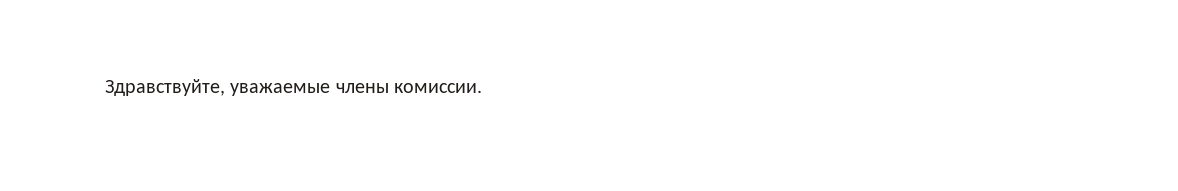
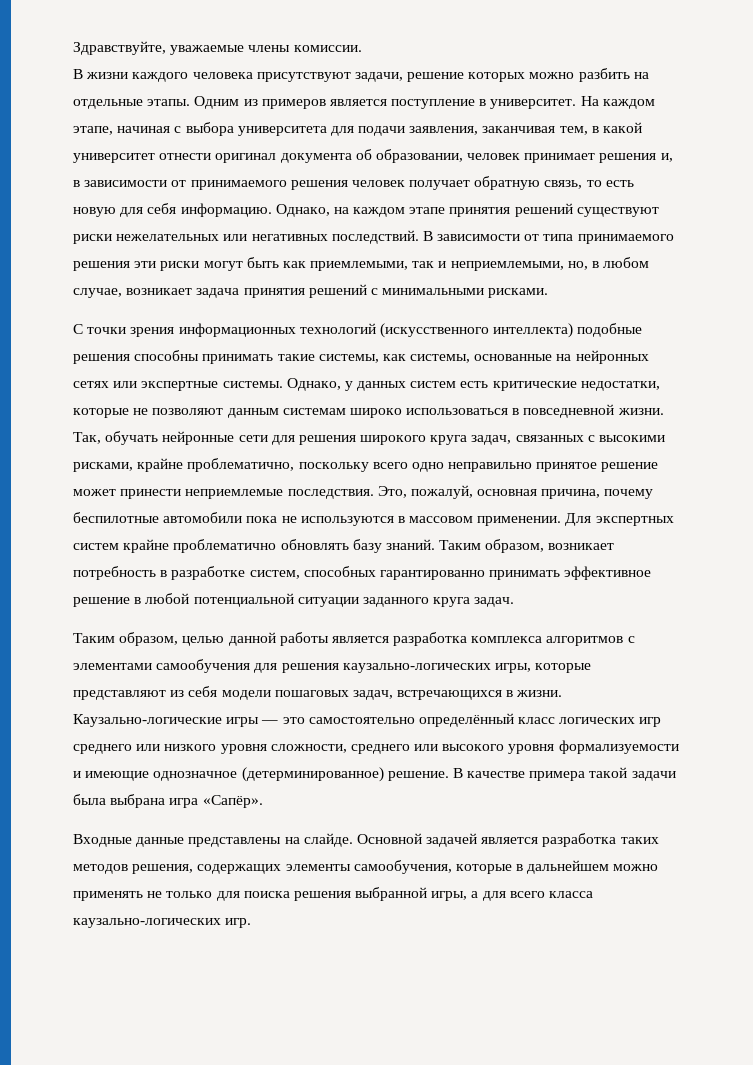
+ В жизни каждого человека присутствуют задачи, решение которых можно разбить на отдельные этапы. Одним из примеров является поступление в университет. На каждом этапе, начиная с выбора университета для подачи заявления, заканчивая тем, в какой университет отнести оригинал документа об образовании, человек принимает решения и, в зависимости от принимаемого решения человек получает обратную связь, то есть новую для себя информацию. Однако, на каждом этапе принятия решений существуют риски нежелательных или негативных последствий. В зависимости от типа принимаемого решения эти риски могут быть как приемлемыми, так и неприемлемыми, но, в любом случае, возникает задача принятия решений с минимальными рисками.
+ С точки зрения информационных технологий (искусственного интеллекта) подобные решения способны принимать такие системы, как системы, основанные на нейронных сетях или экспертные системы. Однако, у данных систем есть критические недостатки, которые не позволяют данным системам широко использоваться в повседневной жизни. Так, обучать нейронные сети для решения широкого круга задач, связанных с высокими рисками, крайне проблематично, поскольку всего одно неправильно принятое решение может принести неприемлемые последствия. Это, пожалуй, основная причина, почему беспилотные автомобили пока не используются в массовом применении. Для экспертных систем крайне проблематично обновлять базу знаний. Таким образом, возникает потребность в разработке систем, способных гарантированно принимать эффективное решение в любой потенциальной ситуации заданного круга задач.
+ Таким образом, целью данной работы является разработка комплекса алгоритмов с элементами самообучения для решения каузально-логических игры, которые представляют из себя модели пошаговых задач, встречающихся в жизни. Каузально-логические игры — это самостоятельно определённый класс логических игр среднего или низкого уровня сложности, среднего или высокого уровня формализуемости и имеющие однозначное (детерминированное) решение. В качестве примера такой задачи была выбрана игра «Сапёр».
+ Входные данные представлены на слайде. Основной задачей является разработка таких методов решения, содержащих элементы самообучения, которые в дальнейшем можно применять не только для поиска решения выбранной игры, а для всего класса каузально-логических игр.

